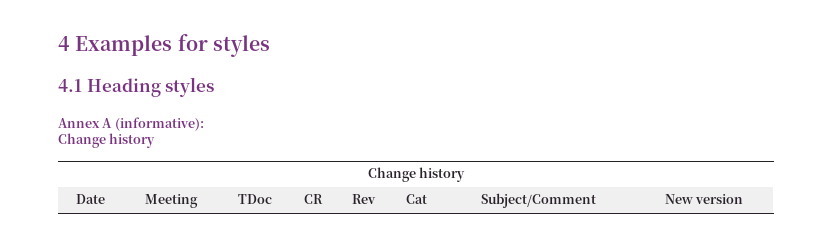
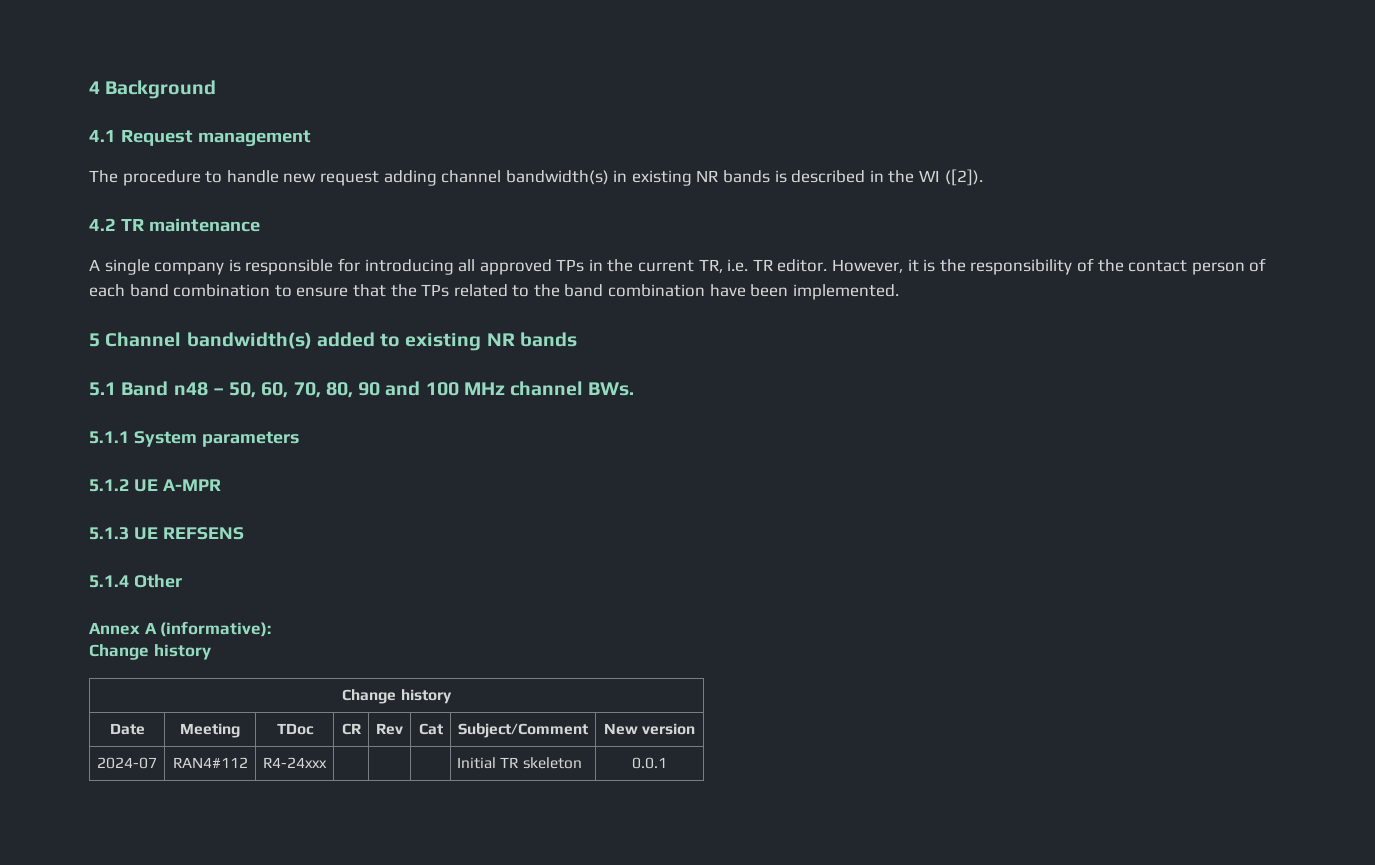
- 4 Examples for styles
- 4.1 Heading styles
+ 4 Background
+ 4.1 Request management
+ The procedure to handle new request adding channel bandwidth(s) in existing NR bands is described in the WI ([2]).
+ 4.2 TR maintenance
+ A single company is responsible for introducing all approved TPs in the current TR, i.e. TR editor. However, it is the responsibility of the contact person of each band combination to ensure that the TPs related to the band combination have been implemented.
+ 5 Channel bandwidth(s) added to existing NR bands
+ 5.1 Band n48 – 50, 60, 70, 80, 90 and 100 MHz channel BWs.
+ 5.1.1 System parameters
+ 5.1.2 UE A-MPR
+ 5.1.3 UE REFSENS
+ 5.1.4 Other
+ 2024-07 | RAN4#112 | R4-24xxx | | | | Initial TR skeleton | 0.0.1

